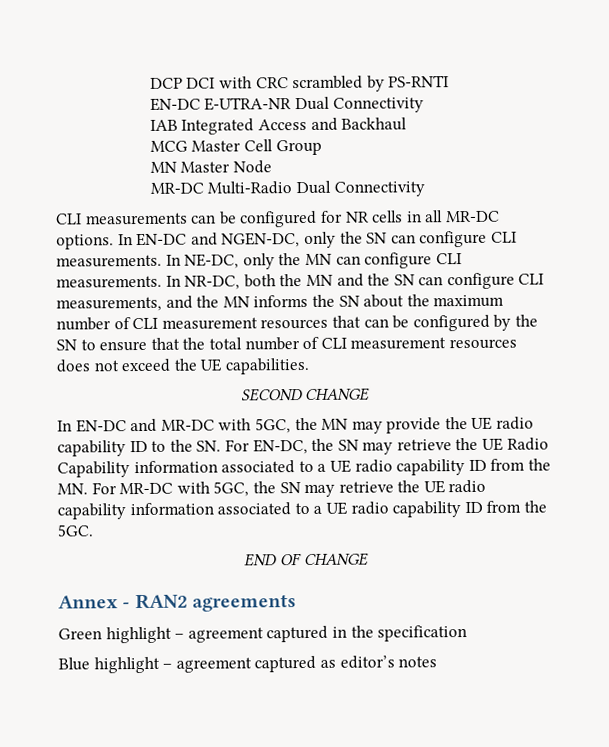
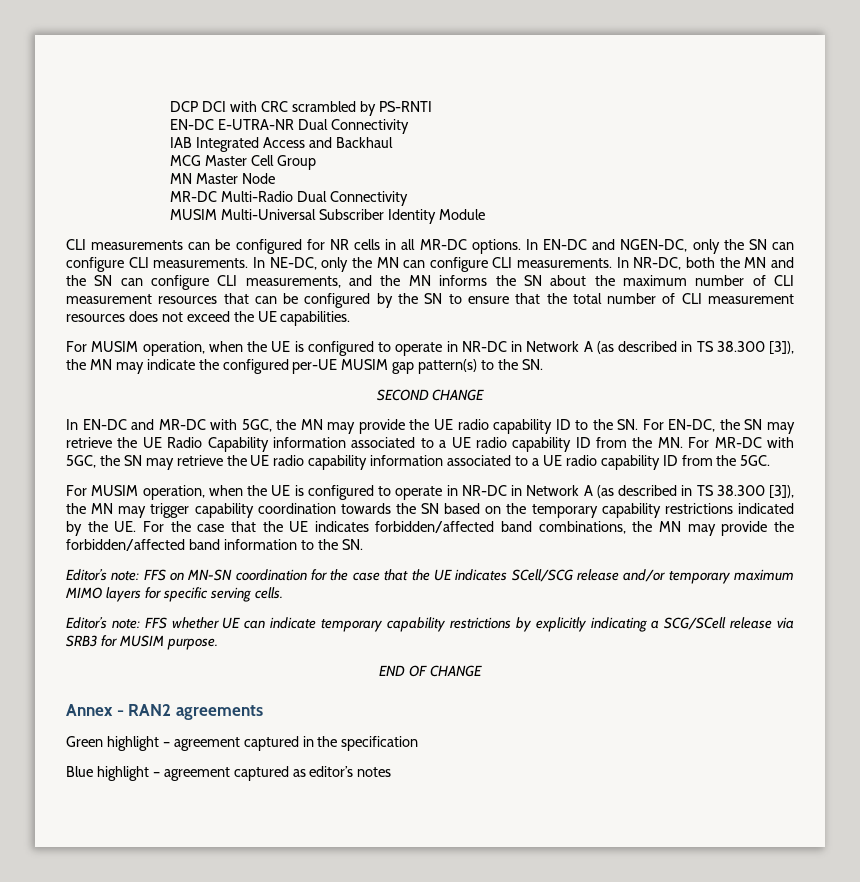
+ MUSIM Multi-Universal Subscriber Identity Module
+ For MUSIM operation, when the UE is configured to operate in NR-DC in Network A (as described in TS 38.300 [3]), the MN may indicate the configured per-UE MUSIM gap pattern(s) to the SN.
+ For MUSIM operation, when the UE is configured to operate in NR-DC in Network A (as described in TS 38.300 [3]), the MN may trigger capability coordination towards the SN based on the temporary capability restrictions indicated by the UE. For the case that the UE indicates forbidden/affected band combinations, the MN may provide the forbidden/affected band information to the SN.
+ Editor’s note: FFS on MN-SN coordination for the case that the UE indicates SCell/SCG release and/or temporary maximum MIMO layers for specific serving cells.
+ Editor’s note: FFS whether UE can indicate temporary capability restrictions by explicitly indicating a SCG/SCell release via SRB3 for MUSIM purpose.

